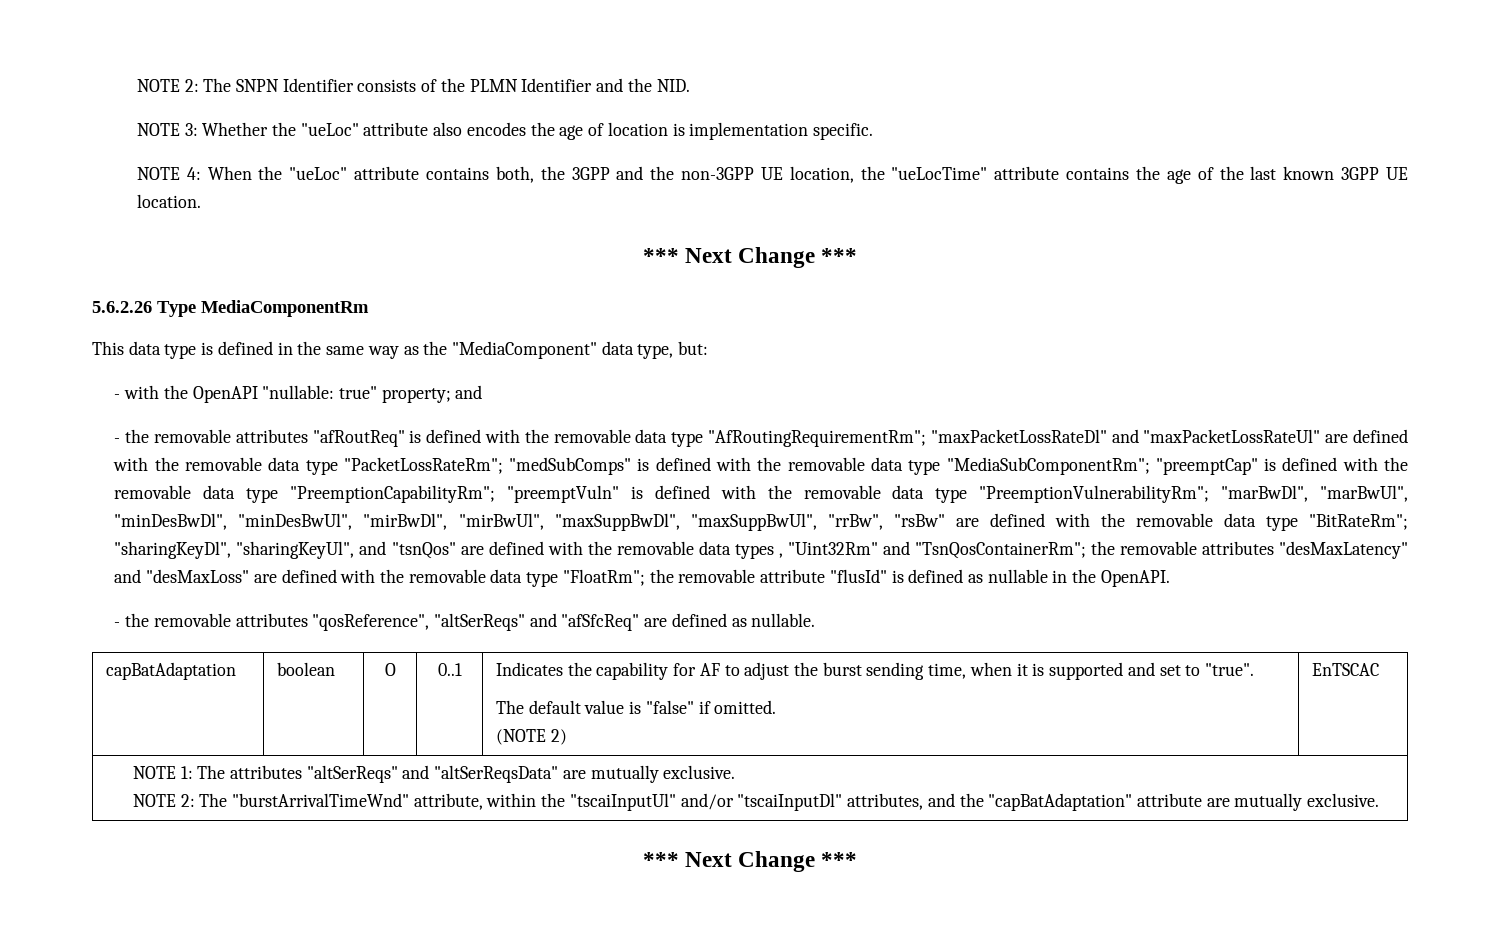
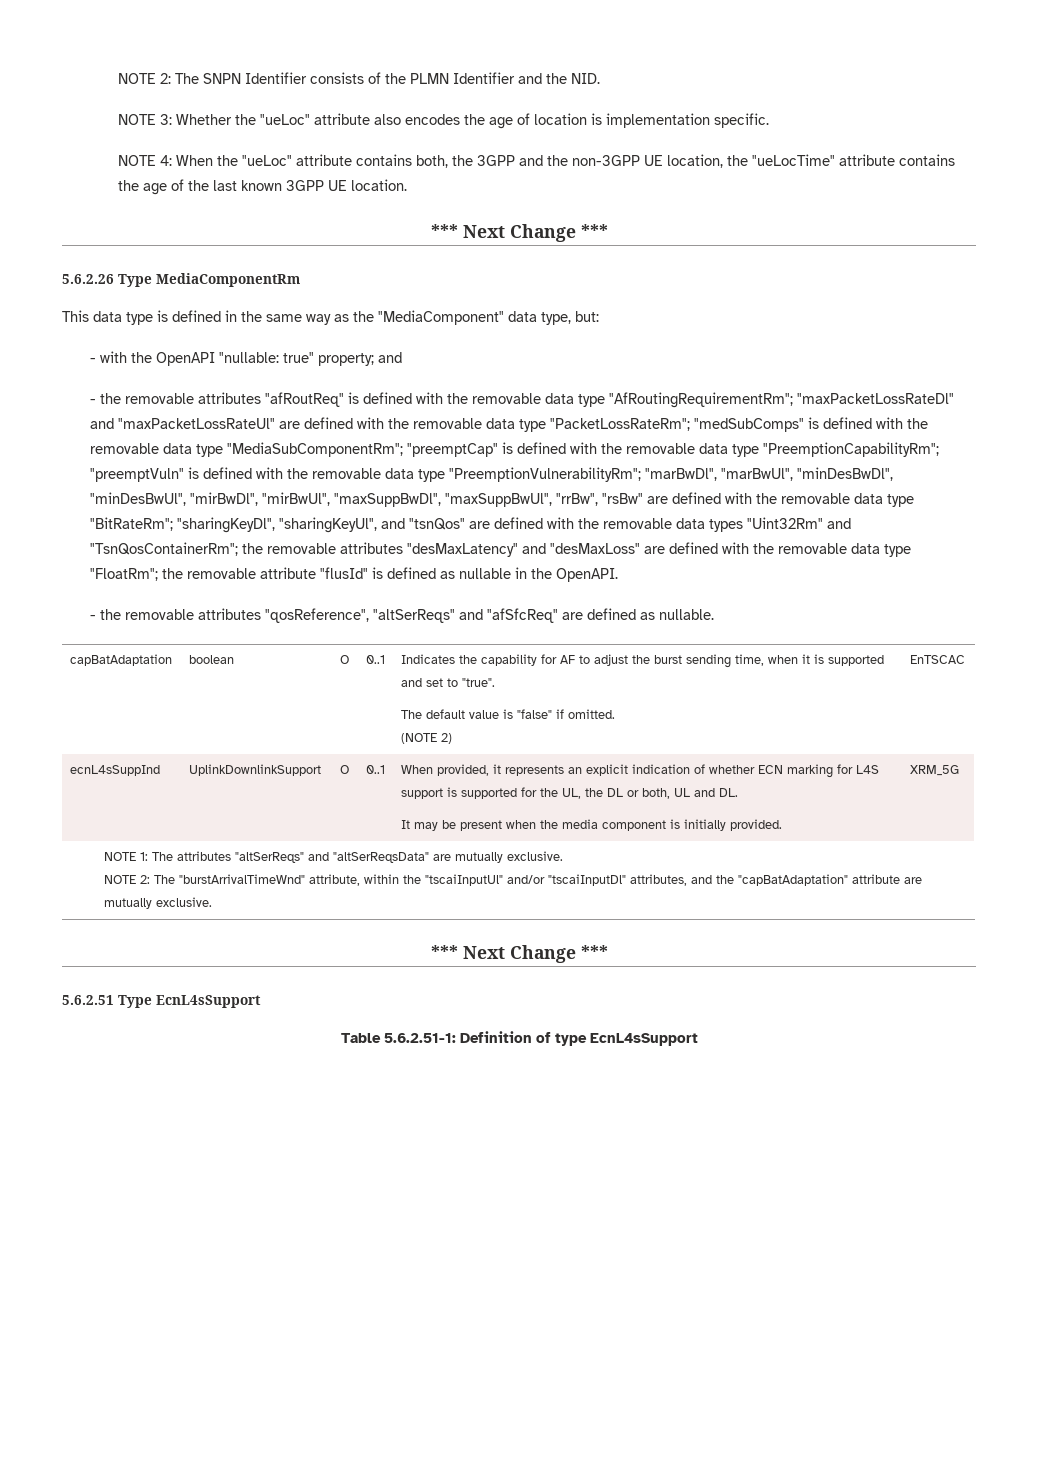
- "sharingKeyDl", "sharingKeyUl", and "tsnQos" are defined with the removable data types , "Uint32Rm" and "TsnQosContainerRm";
+ "sharingKeyDl", "sharingKeyUl", and "tsnQos" are defined with the removable data types "Uint32Rm" and "TsnQosContainerRm";
+ ecnL4sSuppInd | UplinkDownlinkSupport | O | 0..1 | When provided, it represents an explicit indication of whether ECN marking for L4S support is supported for the UL, the DL or both, UL and DL.
+ It may be present when the media component is initially provided. | XRM_5G
+ 5.6.2.51 Type EcnL4sSupport
+ Table 5.6.2.51-1: Definition of type EcnL4sSupport

